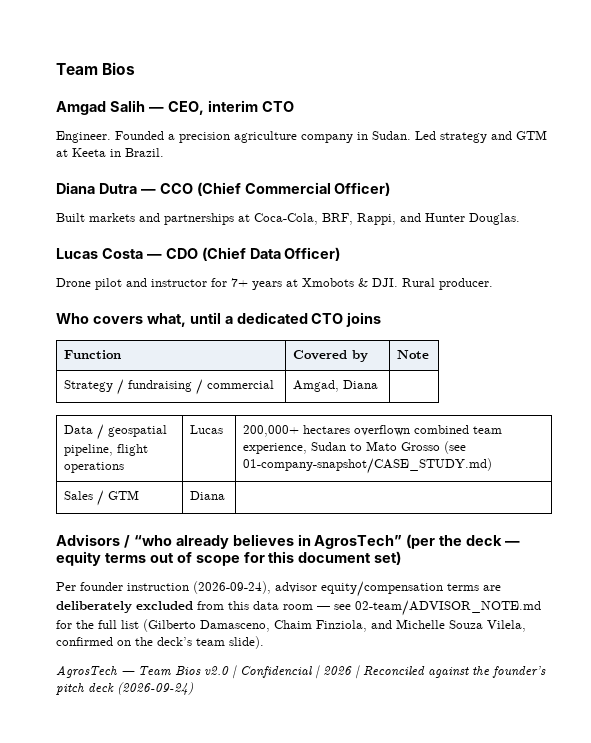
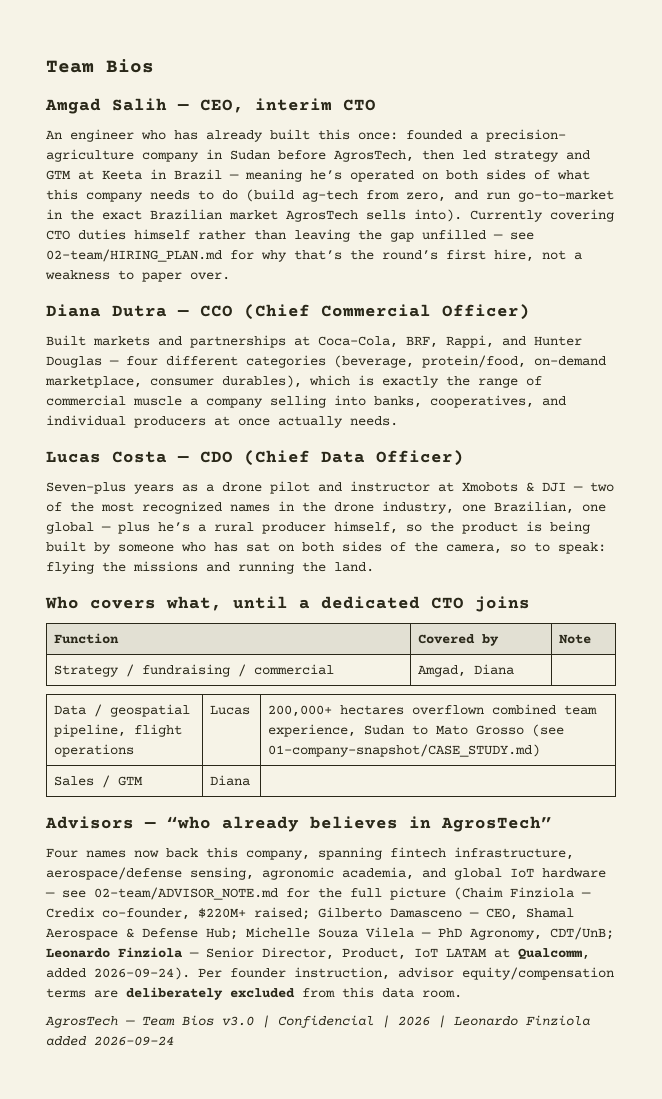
- Engineer. Founded a precision agriculture company in Sudan. Led strategy and GTM at Keeta in Brazil.
+ An engineer who has already built this once: founded a precision- agriculture company in Sudan before AgrosTech, then led strategy and GTM at Keeta in Brazil — meaning he’s operated on both sides of what this company needs to do (build ag-tech from zero, and run go-to-market in the exact Brazilian market AgrosTech sells into). Currently covering CTO duties himself rather than leaving the gap unfilled — see 02-team/HIRING_PLAN.md for why that’s the round’s first hire, not a weakness to paper over.
- Built markets and partnerships at Coca-Cola, BRF, Rappi, and Hunter Douglas.
+ Built markets and partnerships at Coca-Cola, BRF, Rappi, and Hunter Douglas — four different categories (beverage, protein/food, on-demand marketplace, consumer durables), which is exactly the range of commercial muscle a company selling into banks, cooperatives, and individual producers at once actually needs.
- Drone pilot and instructor for 7+ years at Xmobots & DJI. Rural producer.
+ Seven-plus years as a drone pilot and instructor at Xmobots & DJI — two of the most recognized names in the drone industry, one Brazilian, one global — plus he’s a rural producer himself, so the product is being built by someone who has sat on both sides of the camera, so to speak: flying the missions and running the land.
- Advisors / “who already believes in AgrosTech” (per the deck — equity terms out of scope for this document set)
- Per founder instruction (2026-09-24), advisor equity/compensation terms are deliberately excluded from this data room — see 02-team/ADVISOR_NOTE.md for the full list (Gilberto Damasceno, Chaim Finziola, and Michelle Souza Vilela, confirmed on the deck’s team slide).
+ Advisors — “who already believes in AgrosTech”
+ Four names now back this company, spanning fintech infrastructure, aerospace/defense sensing, agronomic academia, and global IoT hardware — see 02-team/ADVISOR_NOTE.md for the full picture (Chaim Finziola — Credix co-founder, $220M+ raised; Gilberto Damasceno — CEO, Shamal Aerospace & Defense Hub; Michelle Souza Vilela — PhD Agronomy, CDT/UnB; Leonardo Finziola — Senior Director, Product, IoT LATAM at Qualcomm, added 2026-09-24). Per founder instruction, advisor equity/compensation terms are deliberately excluded from this data room.
- AgrosTech — Team Bios v2.0 | Confidencial | 2026 | Reconciled against the founder’s pitch deck (2026-09-24)
+ AgrosTech — Team Bios v3.0 | Confidencial | 2026 | Leonardo Finziola added 2026-09-24

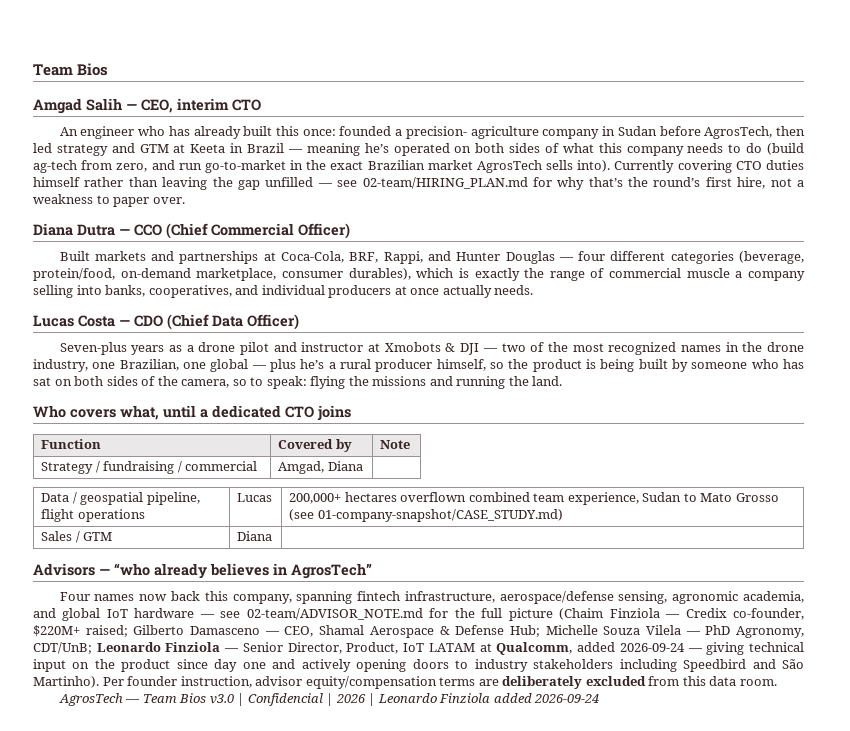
- Four names now back this company, spanning fintech infrastructure, aerospace/defense sensing, agronomic academia, and global IoT hardware — see 02-team/ADVISOR_NOTE.md for the full picture (Chaim Finziola — Credix co-founder, $220M+ raised; Gilberto Damasceno — CEO, Shamal Aerospace & Defense Hub; Michelle Souza Vilela — PhD Agronomy, CDT/UnB; Leonardo Finziola — Senior Director, Product, IoT LATAM at Qualcomm, added 2026-09-24).
+ Four names now back this company, spanning fintech infrastructure, aerospace/defense sensing, agronomic academia, and global IoT hardware — see 02-team/ADVISOR_NOTE.md for the full picture (Chaim Finziola — Credix co-founder, $220M+ raised; Gilberto Damasceno — CEO, Shamal Aerospace & Defense Hub; Michelle Souza Vilela — PhD Agronomy, CDT/UnB; Leonardo Finziola — Senior Director, Product, IoT LATAM at Qualcomm, added 2026-09-24 — giving technical input on the product since day one and actively opening doors to industry stakeholders including Speedbird and São Martinho).

